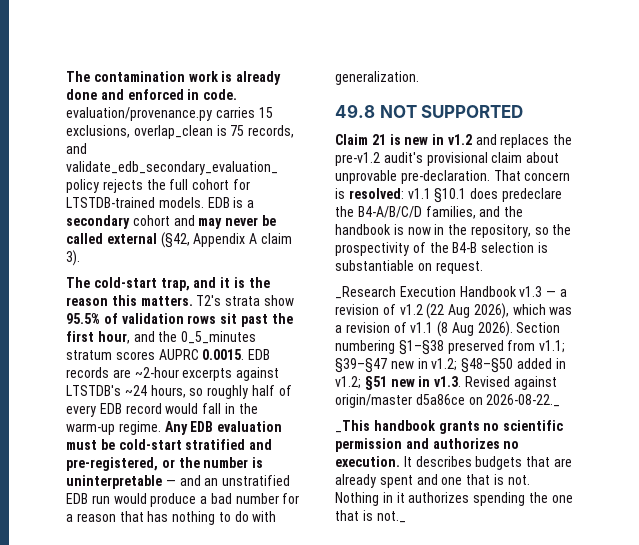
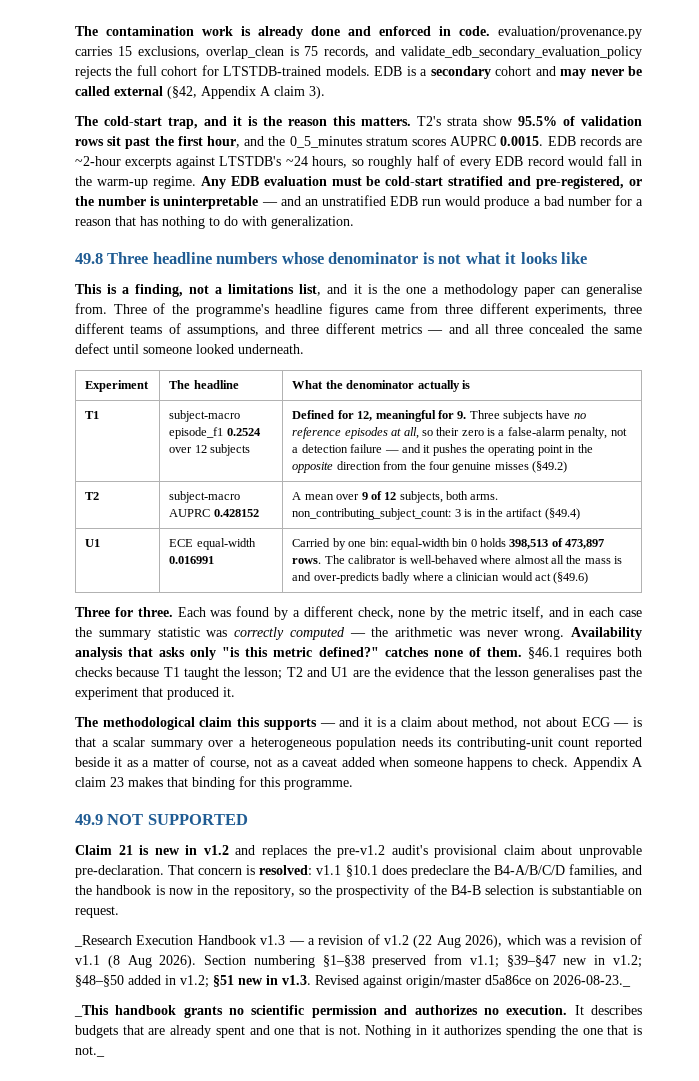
- 49.8 NOT SUPPORTED
+ 49.8 Three headline numbers whose denominator is not what it looks like
+ This is a finding, not a limitations list, and it is the one a methodology paper can generalise from. Three of the programme's headline figures came from three different experiments, three different teams of assumptions, and three different metrics — and all three concealed the same defect until someone looked underneath.
+ Experiment | The headline | What the denominator actually is
+ T1 | subject-macro episode_f1 0.2524 over 12 subjects | Defined for 12, meaningful for 9. Three subjects have no reference episodes at all, so their zero is a false-alarm penalty, not a detection failure — and it pushes the operating point in the opposite direction from the four genuine misses (§49.2)
+ T2 | subject-macro AUPRC 0.428152 | A mean over 9 of 12 subjects, both arms. non_contributing_subject_count: 3 is in the artifact (§49.4)
+ U1 | ECE equal-width 0.016991 | Carried by one bin: equal-width bin 0 holds 398,513 of 473,897 rows. The calibrator is well-behaved where almost all the mass is and over-predicts badly where a clinician would act (§49.6)
+ Three for three. Each was found by a different check, none by the metric itself, and in each case the summary statistic was correctly computed — the arithmetic was never wrong. Availability analysis that asks only "is this metric defined?" catches none of them. §46.1 requires both checks because T1 taught the lesson; T2 and U1 are the evidence that the lesson generalises past the experiment that produced it.
+ The methodological claim this supports — and it is a claim about method, not about ECG — is that a scalar summary over a heterogeneous population needs its contributing-unit count reported beside it as a matter of course, not as a caveat added when someone happens to check. Appendix A claim 23 makes that binding for this programme.
+ 49.9 NOT SUPPORTED
- Section numbering §1–§38 preserved from v1.1; §39–§47 new in v1.2; §48–§50 added in v1.2; §51 new in v1.3. Revised against origin/master d5a86ce on 2026-08-22._
+ Section numbering §1–§38 preserved from v1.1; §39–§47 new in v1.2; §48–§50 added in v1.2; §51 new in v1.3. Revised against origin/master d5a86ce on 2026-08-23._

